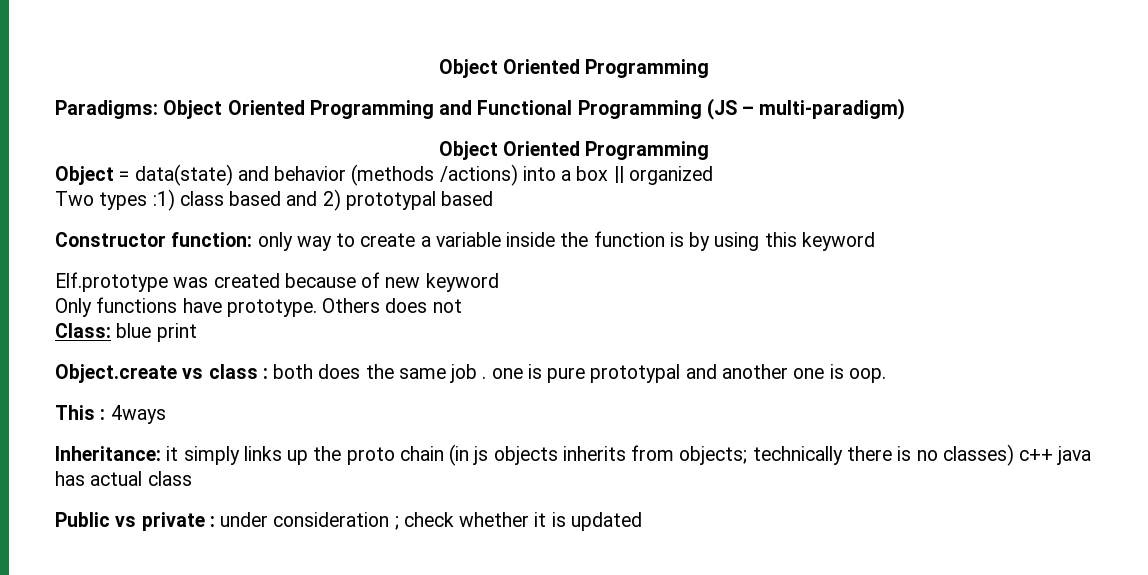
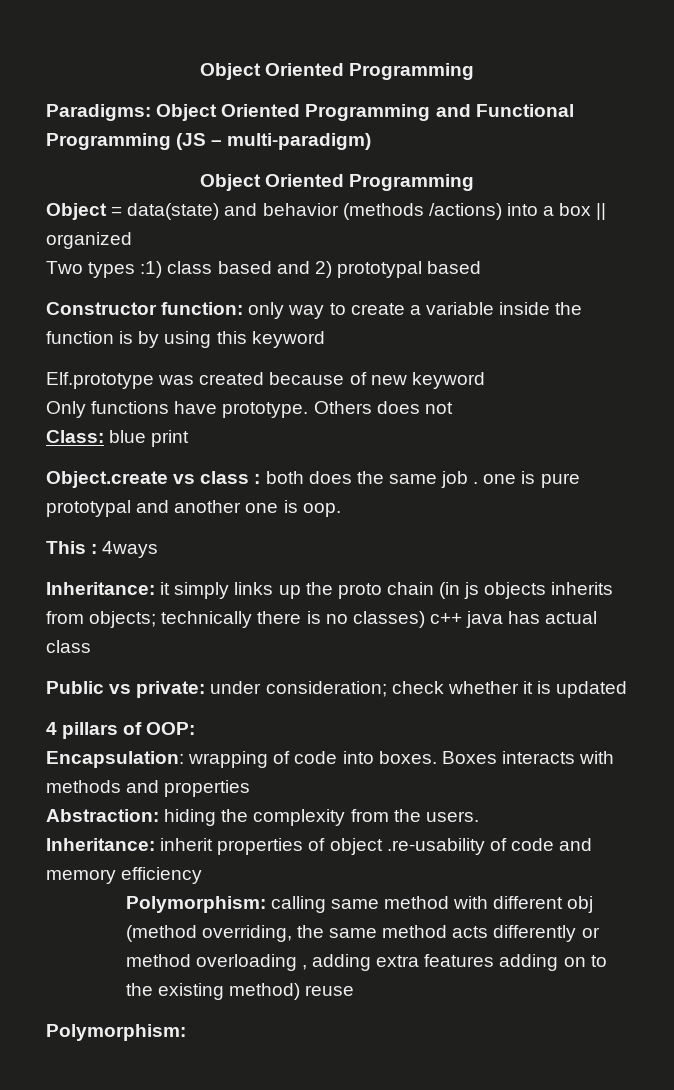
- Public vs private : under consideration ; check whether it is updated
+ Public vs private: under consideration; check whether it is updated
+ 4 pillars of OOP:
+ Encapsulation: wrapping of code into boxes. Boxes interacts with methods and properties
+ Abstraction: hiding the complexity from the users.
+ Inheritance: inherit properties of object .re-usability of code and memory efficiency
+ Polymorphism: calling same method with different obj (method overriding, the same method acts differently or method overloading , adding extra features adding on to the existing method) reuse
+ Polymorphism:

